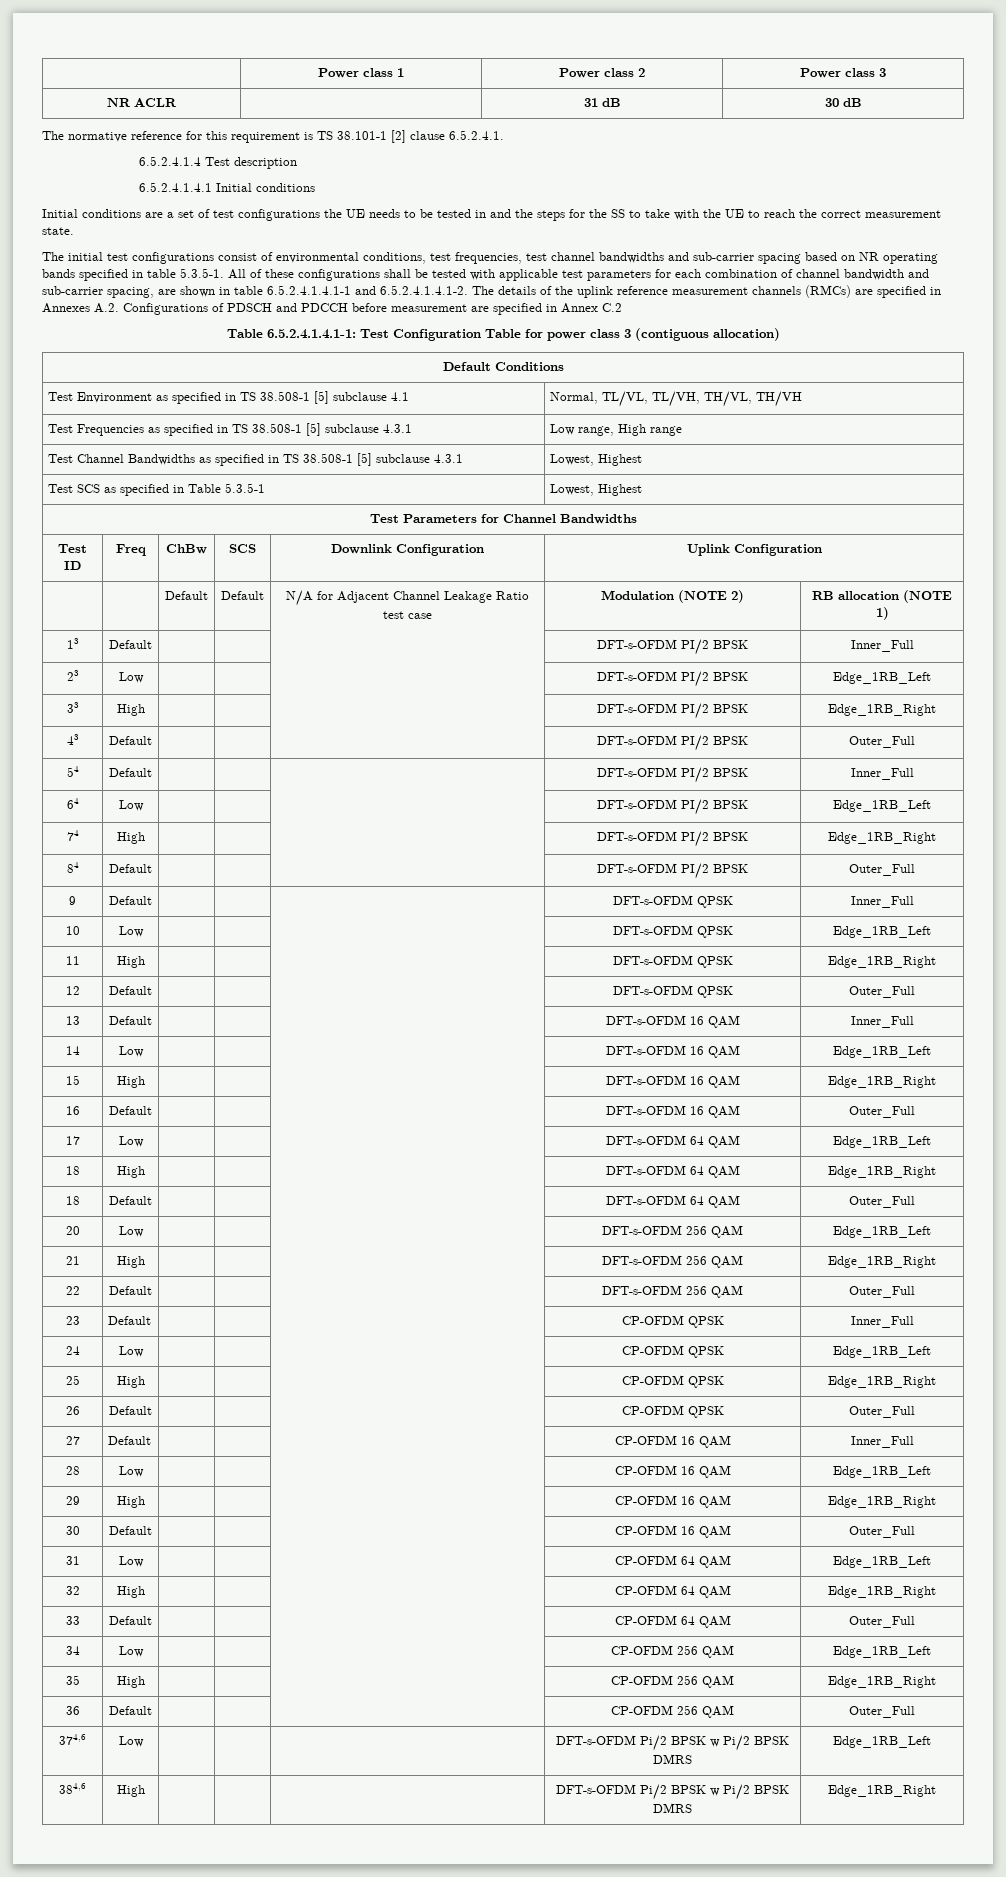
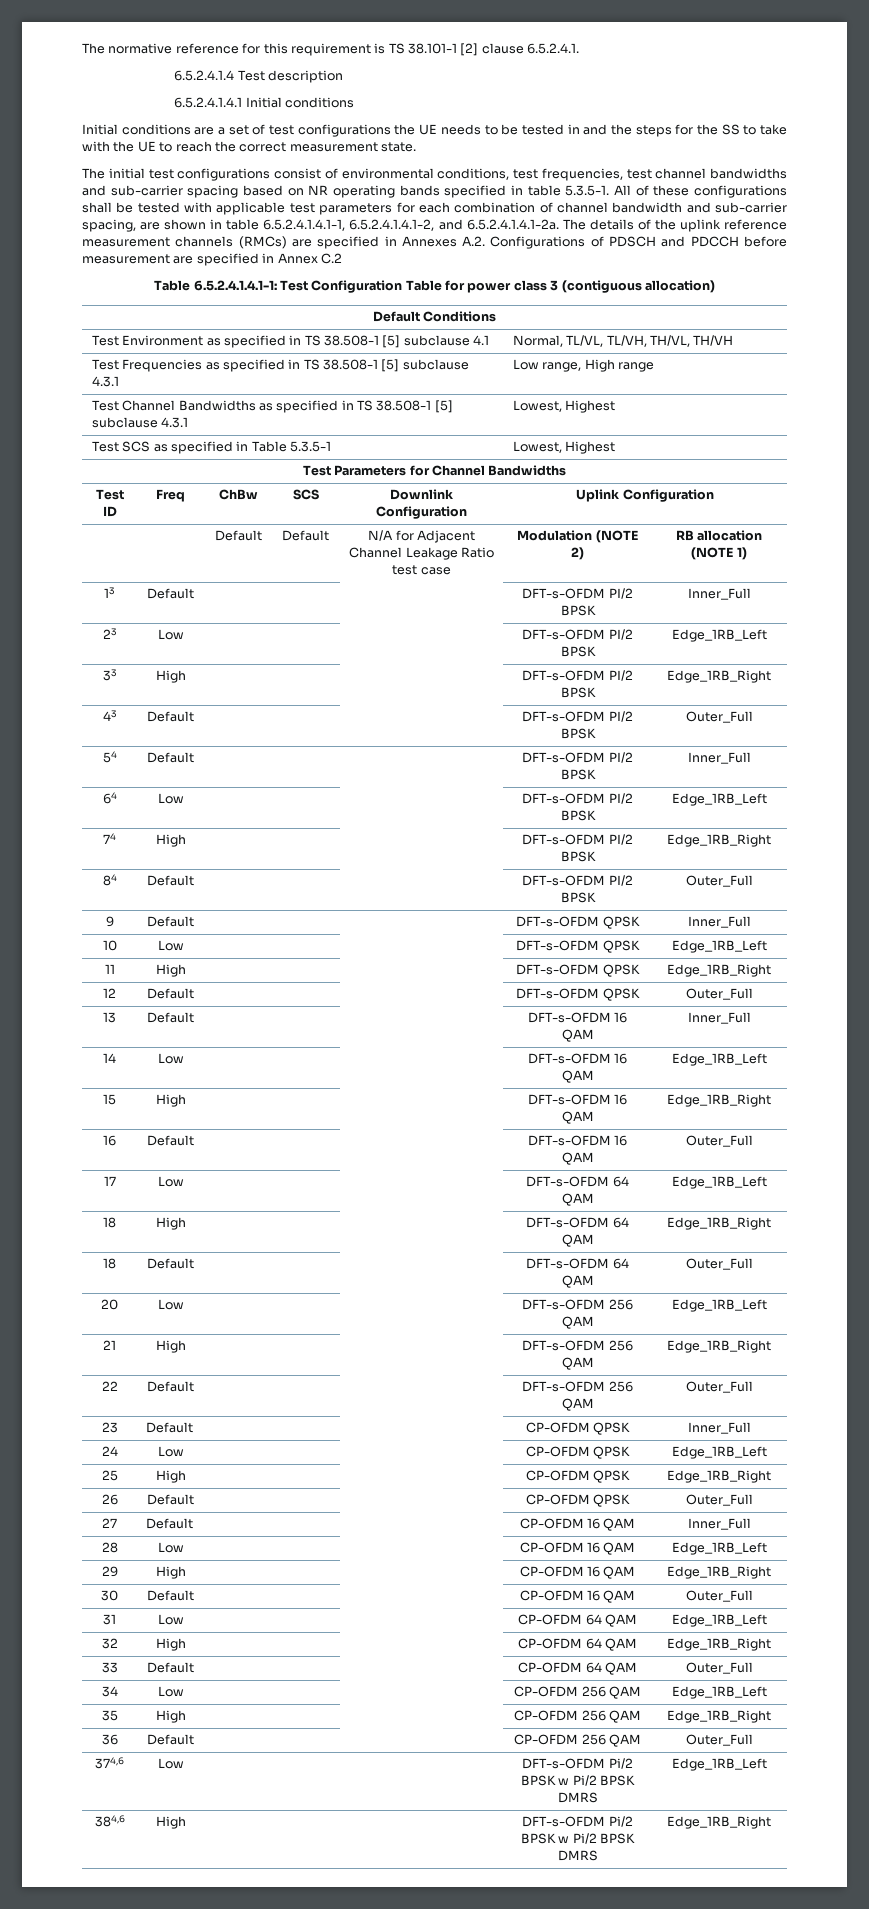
- | Power class 1 | Power class 2 | Power class 3
- NR ACLR | | 31 dB | 30 dB
- The initial test configurations consist of environmental conditions, test frequencies, test channel bandwidths and sub-carrier spacing based on NR operating bands specified in table 5.3.5-1. All of these configurations shall be tested with applicable test parameters for each combination of channel bandwidth and sub-carrier spacing, are shown in table 6.5.2.4.1.4.1-1 and 6.5.2.4.1.4.1-2. The details of the uplink reference measurement channels (RMCs) are specified in Annexes A.2. Configurations of PDSCH and PDCCH before measurement are specified in Annex C.2
+ The initial test configurations consist of environmental conditions, test frequencies, test channel bandwidths and sub-carrier spacing based on NR operating bands specified in table 5.3.5-1. All of these configurations shall be tested with applicable test parameters for each combination of channel bandwidth and sub-carrier spacing, are shown in table 6.5.2.4.1.4.1-1, 6.5.2.4.1.4.1-2, and 6.5.2.4.1.4.1-2a. The details of the uplink reference measurement channels (RMCs) are specified in Annexes A.2. Configurations of PDSCH and PDCCH before measurement are specified in Annex C.2

